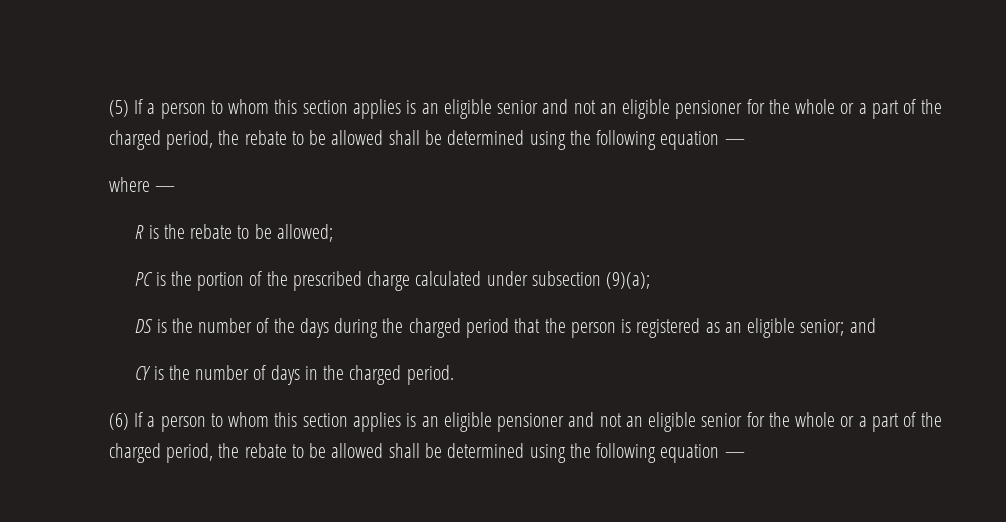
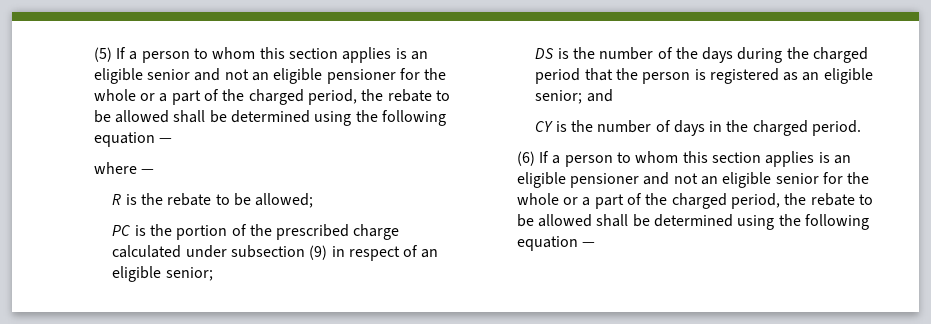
- PC is the portion of the prescribed charge calculated under subsection (9)(a);
+ PC is the portion of the prescribed charge calculated under subsection (9) in respect of an eligible senior;

